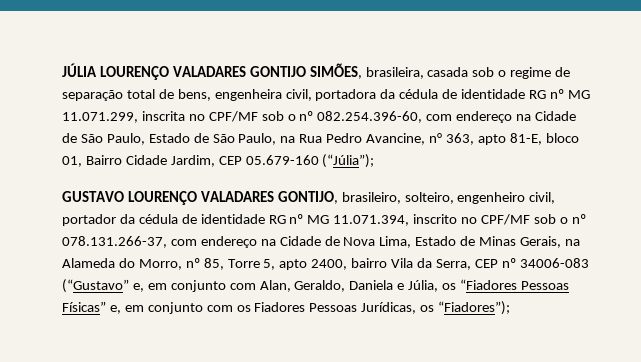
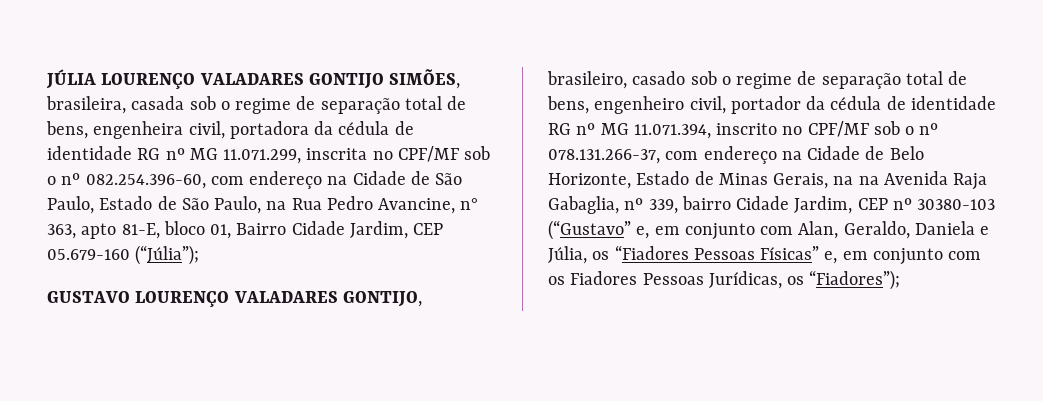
- GUSTAVO LOURENÇO VALADARES GONTIJO, brasileiro, solteiro, engenheiro civil, portador da cédula de identidade RG nº MG 11.071.394, inscrito no CPF/MF sob o nº 078.131.266-37, com endereço na Cidade de Nova Lima, Estado de Minas Gerais, na Alameda do Morro, nº 85, Torre 5, apto 2400, bairro Vila da Serra, CEP nº 34006-083 (“Gustavo” e, em conjunto com Alan, Geraldo, Daniela e Júlia, os “Fiadores Pessoas Físicas” e, em conjunto com os Fiadores Pessoas Jurídicas, os “Fiadores”);
+ GUSTAVO LOURENÇO VALADARES GONTIJO, brasileiro, casado sob o regime de separação total de bens, engenheiro civil, portador da cédula de identidade RG nº MG 11.071.394, inscrito no CPF/MF sob o nº 078.131.266-37, com endereço na Cidade de Belo Horizonte, Estado de Minas Gerais, na na Avenida Raja Gabaglia, nº 339, bairro Cidade Jardim, CEP nº 30380-103 (“Gustavo” e, em conjunto com Alan, Geraldo, Daniela e Júlia, os “Fiadores Pessoas Físicas” e, em conjunto com os Fiadores Pessoas Jurídicas, os “Fiadores”);

